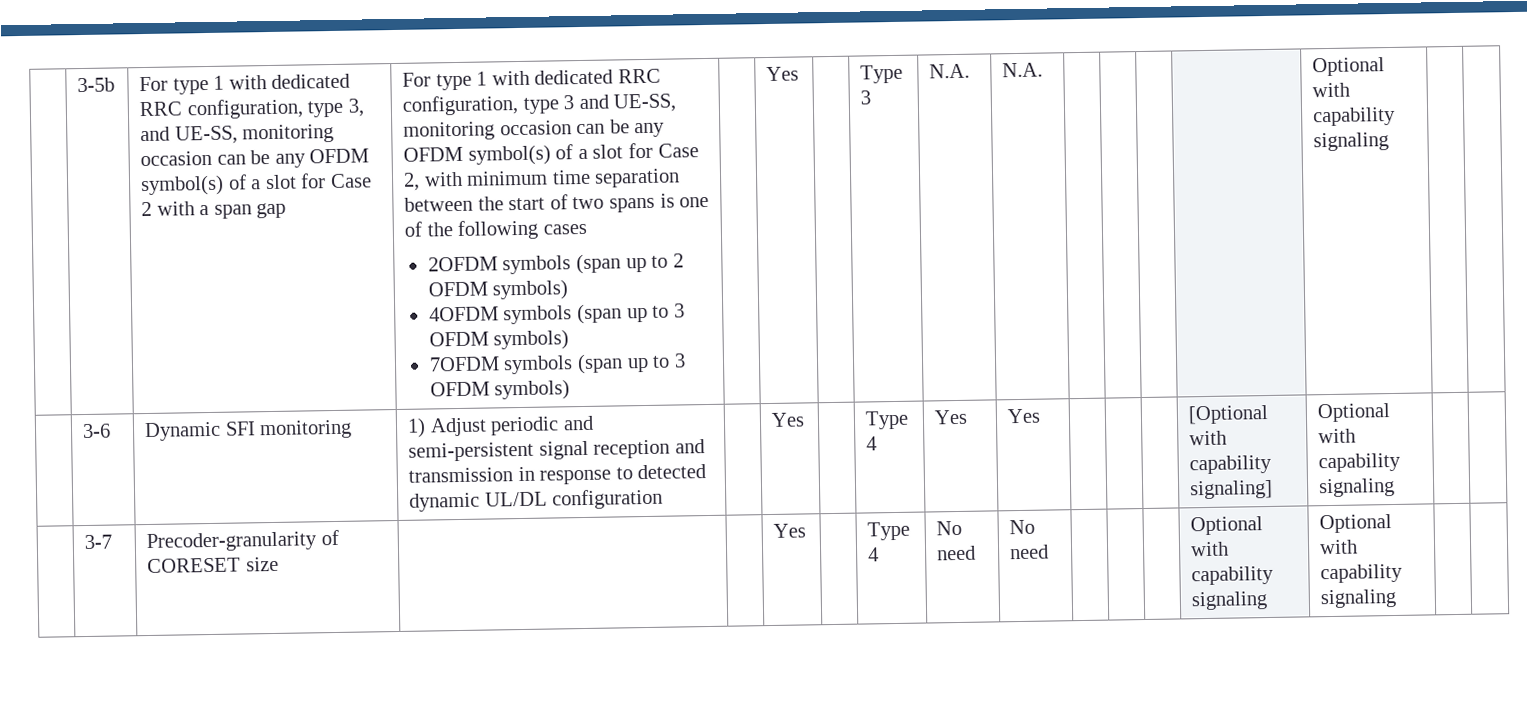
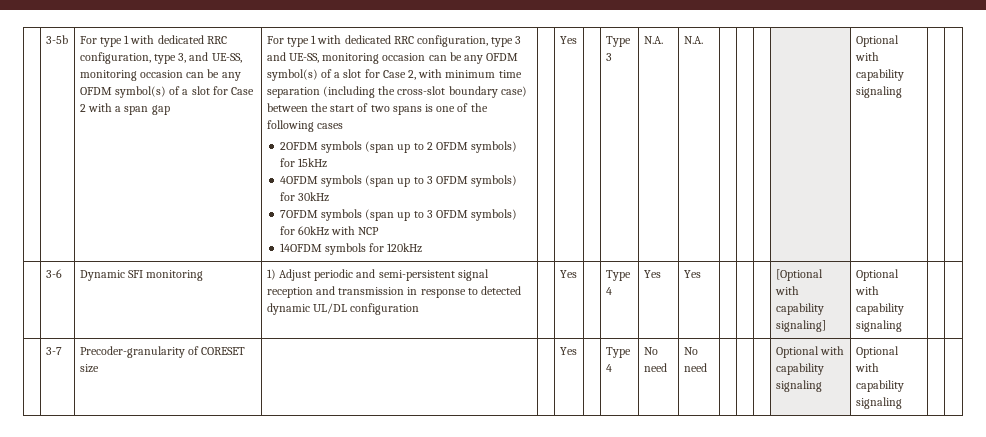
- For type 1 with dedicated RRC configuration, type 3 and UE-SS, monitoring occasion can be any OFDM symbol(s) of a slot for Case 2, with minimum time separation between the start of two spans is one of the following cases
+ For type 1 with dedicated RRC configuration, type 3 and UE-SS, monitoring occasion can be any OFDM symbol(s) of a slot for Case 2, with minimum time separation (including the cross-slot boundary case) between the start of two spans is one of the following cases
- 2OFDM symbols (span up to 2 OFDM symbols)
+ 2OFDM symbols (span up to 2 OFDM symbols) for 15kHz
- 4OFDM symbols (span up to 3 OFDM symbols)
+ 4OFDM symbols (span up to 3 OFDM symbols) for 30kHz
- 7OFDM symbols (span up to 3 OFDM symbols)
+ 7OFDM symbols (span up to 3 OFDM symbols) for 60kHz with NCP
+ 14OFDM symbols for 120kHz

